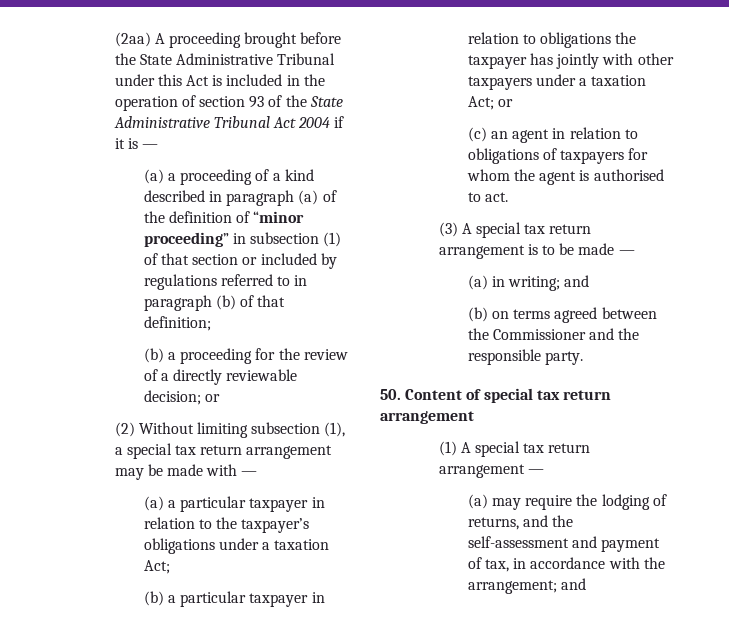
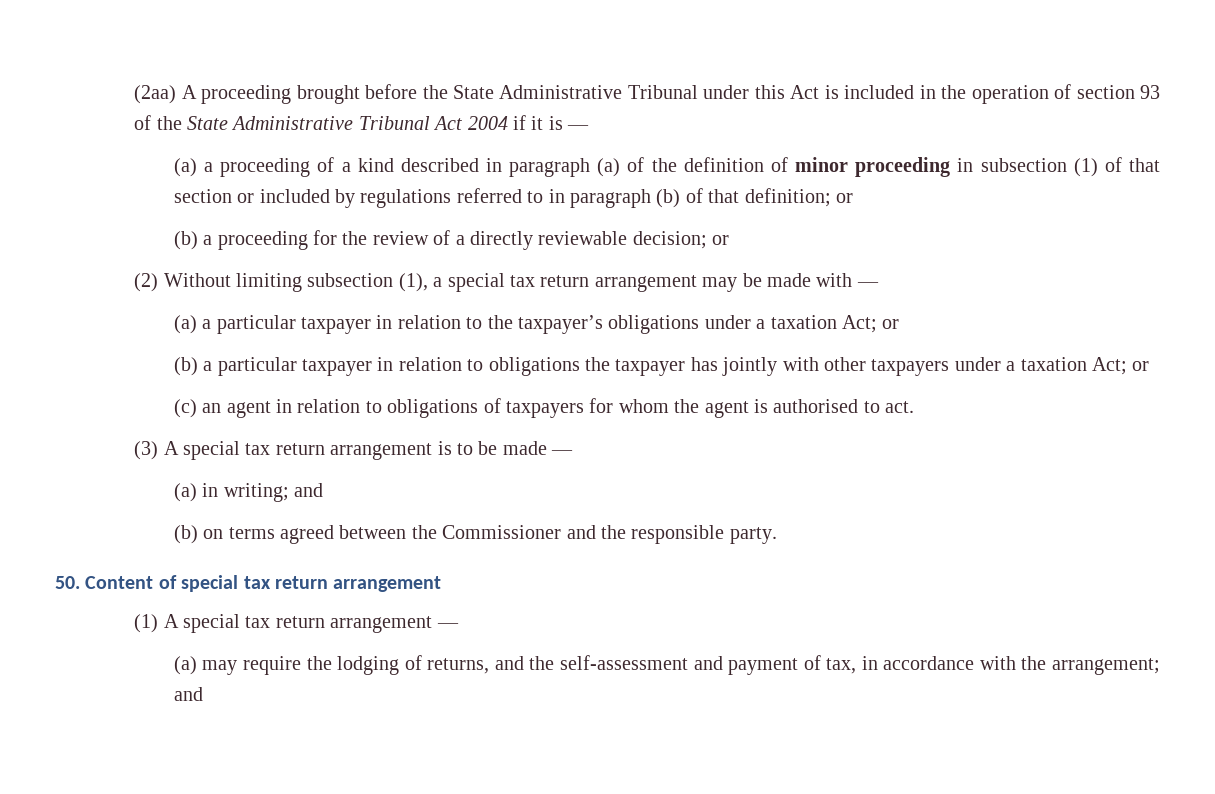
- (a) a proceeding of a kind described in paragraph (a) of the definition of “minor proceeding” in subsection (1) of that section or included by regulations referred to in paragraph (b) of that definition;
+ (a) a proceeding of a kind described in paragraph (a) of the definition of minor proceeding in subsection (1) of that section or included by regulations referred to in paragraph (b) of that definition; or
- (a) a particular taxpayer in relation to the taxpayer’s obligations under a taxation Act;
+ (a) a particular taxpayer in relation to the taxpayer’s obligations under a taxation Act; or

